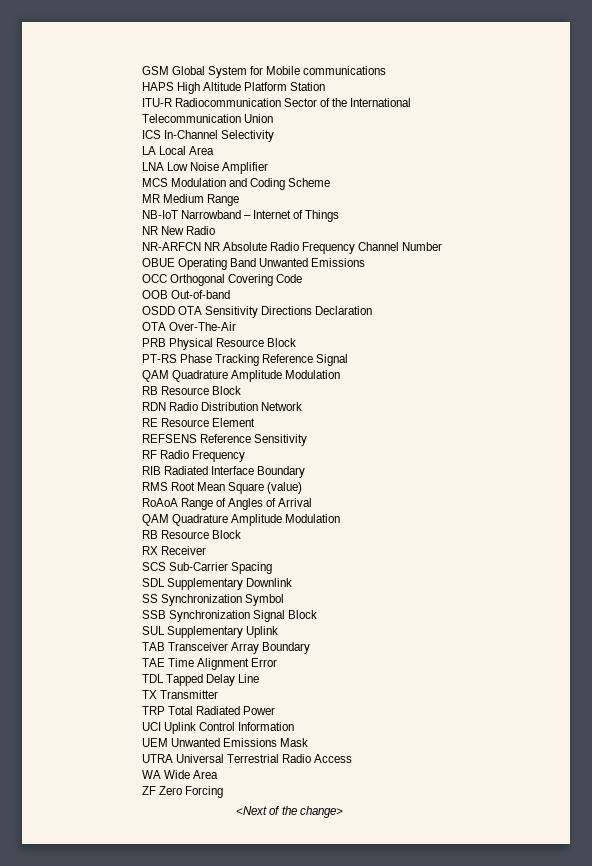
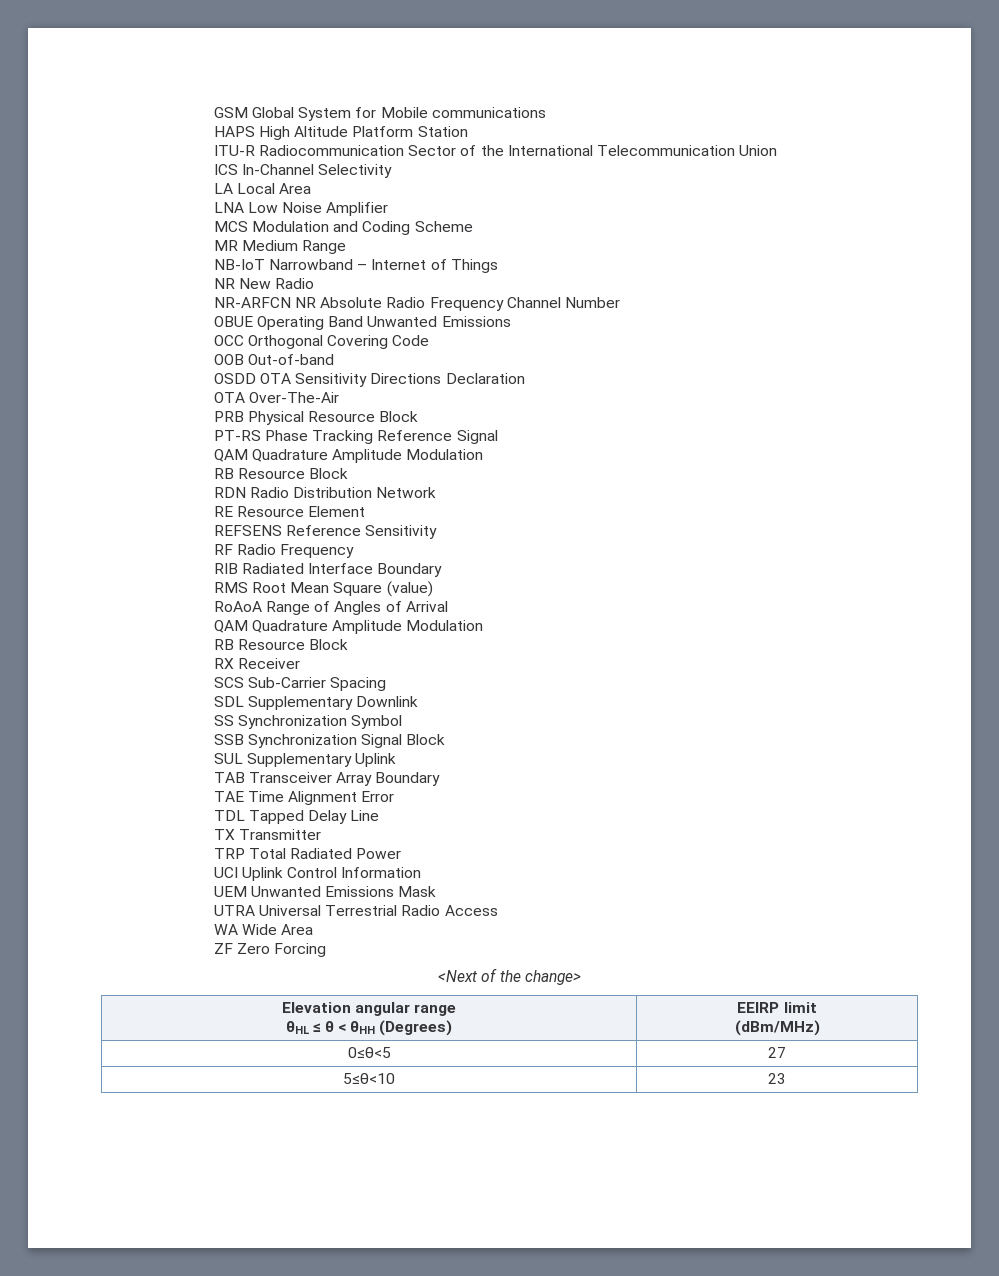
+ Elevation angular range
+ θHL ≤ θ < θHH (Degrees) | EEIRP limit
+ (dBm/MHz)
+ 0≤θ<5 | 27
+ 5≤θ<10 | 23

